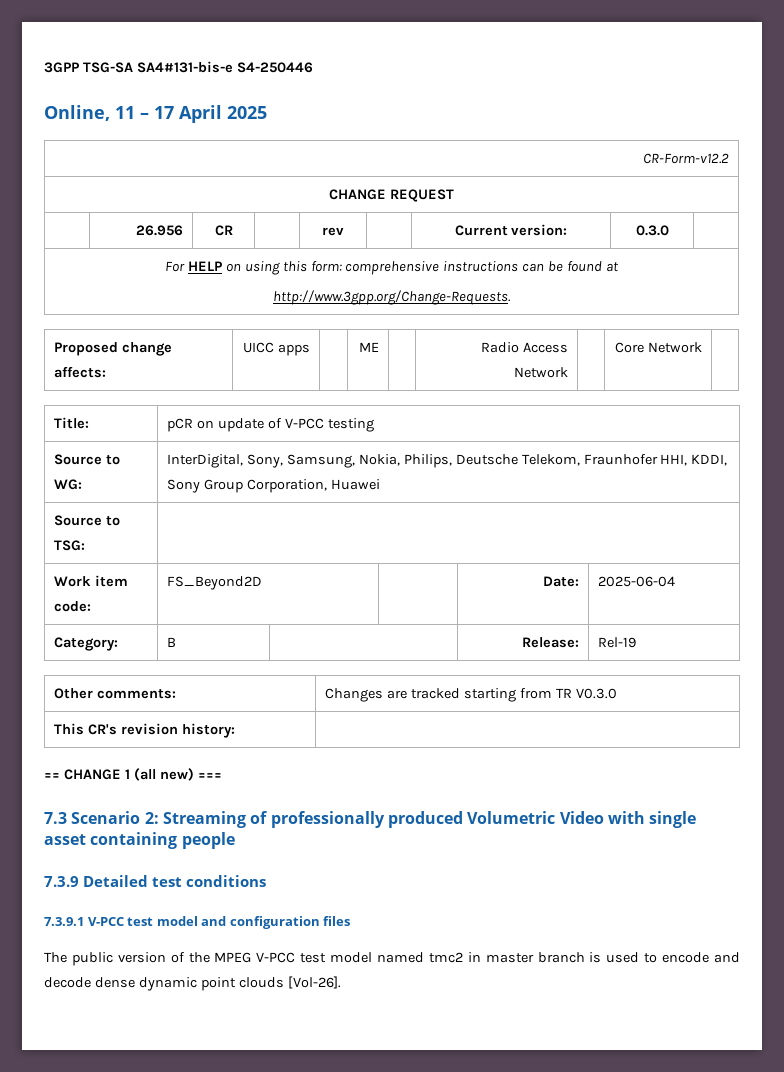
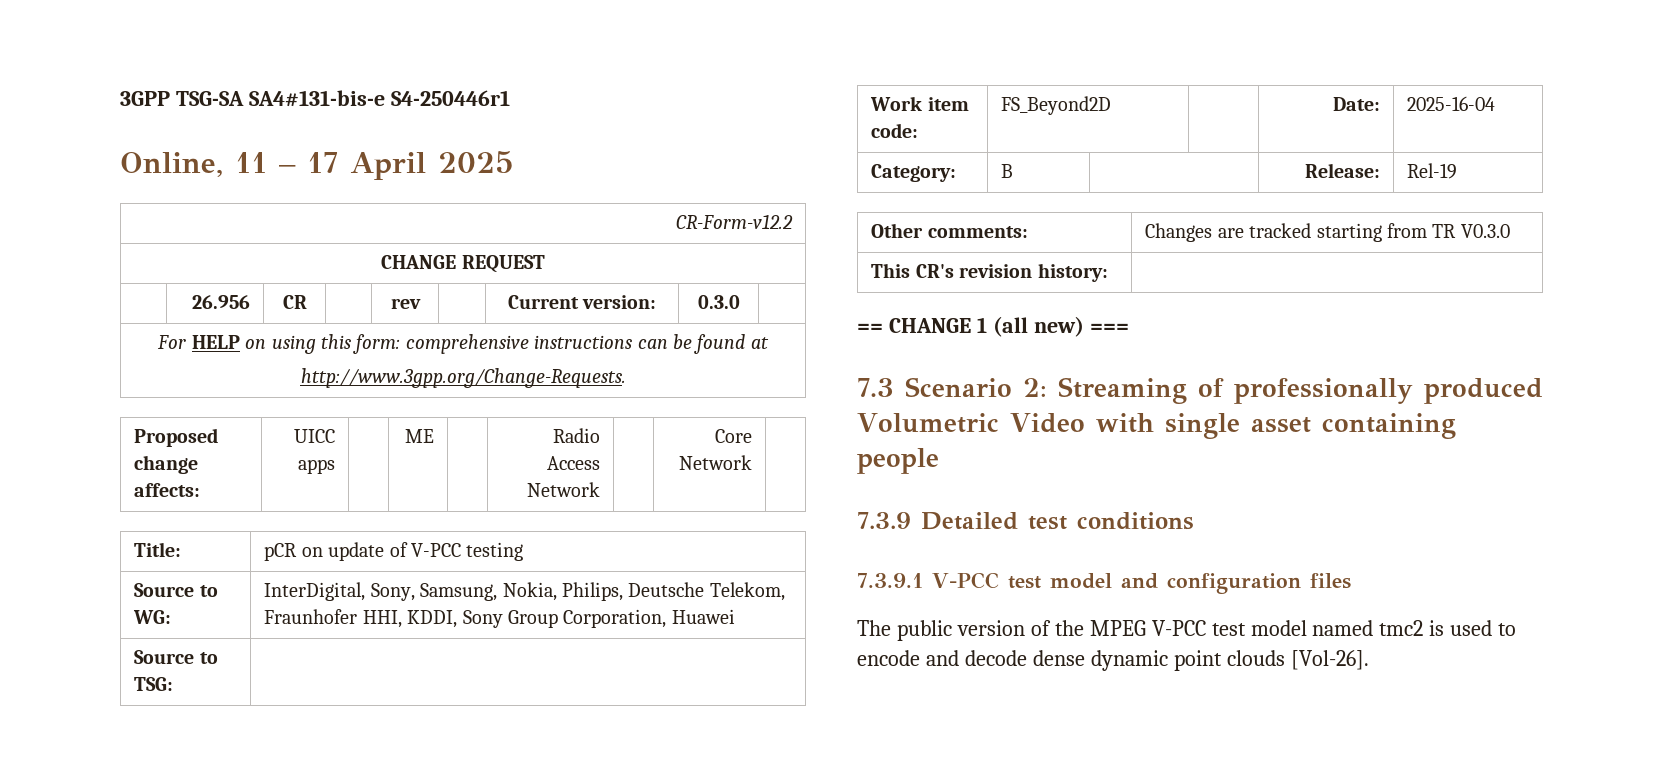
- 3GPP TSG-SA SA4#131-bis-e S4-250446
+ 3GPP TSG-SA SA4#131-bis-e S4-250446r1
- Work item code: | FS_Beyond2D | | Date: | 2025-06-04
+ Work item code: | FS_Beyond2D | | Date: | 2025-16-04
- The public version of the MPEG V-PCC test model named tmc2 in master branch is used to encode and decode dense dynamic point clouds [Vol-26].
+ The public version of the MPEG V-PCC test model named tmc2 is used to encode and decode dense dynamic point clouds [Vol-26].

